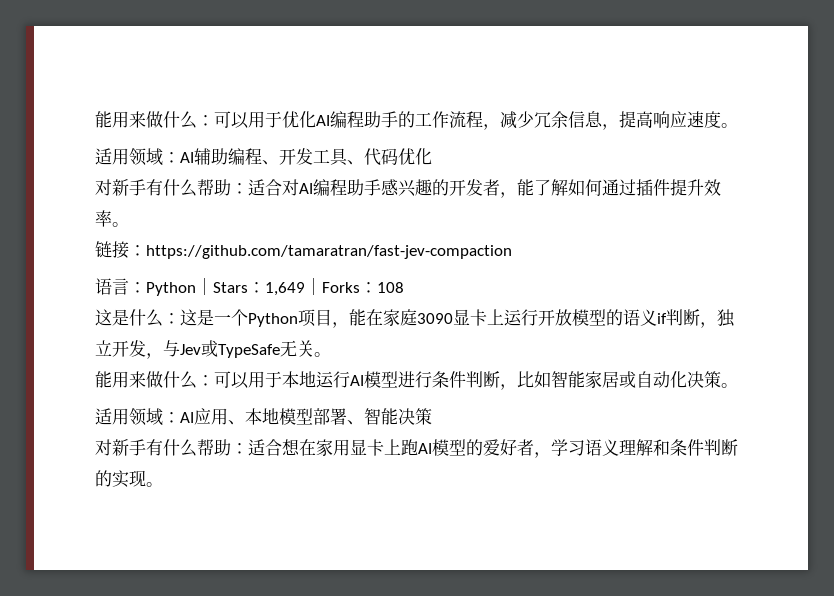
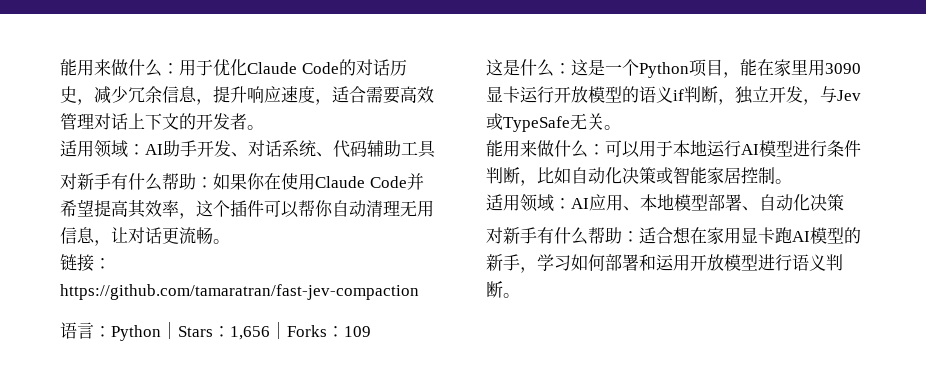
- 能用来做什么：可以用于优化AI编程助手的工作流程，减少冗余信息，提高响应速度。
- 适用领域：AI辅助编程、开发工具、代码优化
- 对新手有什么帮助：适合对AI编程助手感兴趣的开发者，能了解如何通过插件提升效率。
+ 能用来做什么：用于优化Claude Code的对话历史，减少冗余信息，提升响应速度，适合需要高效管理对话上下文的开发者。
+ 适用领域：AI助手开发、对话系统、代码辅助工具
+ 对新手有什么帮助：如果你在使用Claude Code并希望提高其效率，这个插件可以帮你自动清理无用信息，让对话更流畅。
- 语言：Python｜Stars：1,649｜Forks：108
+ 语言：Python｜Stars：1,656｜Forks：109
- 这是什么：这是一个Python项目，能在家庭3090显卡上运行开放模型的语义if判断，独立开发，与Jev或TypeSafe无关。
+ 这是什么：这是一个Python项目，能在家里用3090显卡运行开放模型的语义if判断，独立开发，与Jev或TypeSafe无关。
- 能用来做什么：可以用于本地运行AI模型进行条件判断，比如智能家居或自动化决策。
+ 能用来做什么：可以用于本地运行AI模型进行条件判断，比如自动化决策或智能家居控制。
- 适用领域：AI应用、本地模型部署、智能决策
+ 适用领域：AI应用、本地模型部署、自动化决策
- 对新手有什么帮助：适合想在家用显卡上跑AI模型的爱好者，学习语义理解和条件判断的实现。
+ 对新手有什么帮助：适合想在家用显卡跑AI模型的新手，学习如何部署和运用开放模型进行语义判断。

